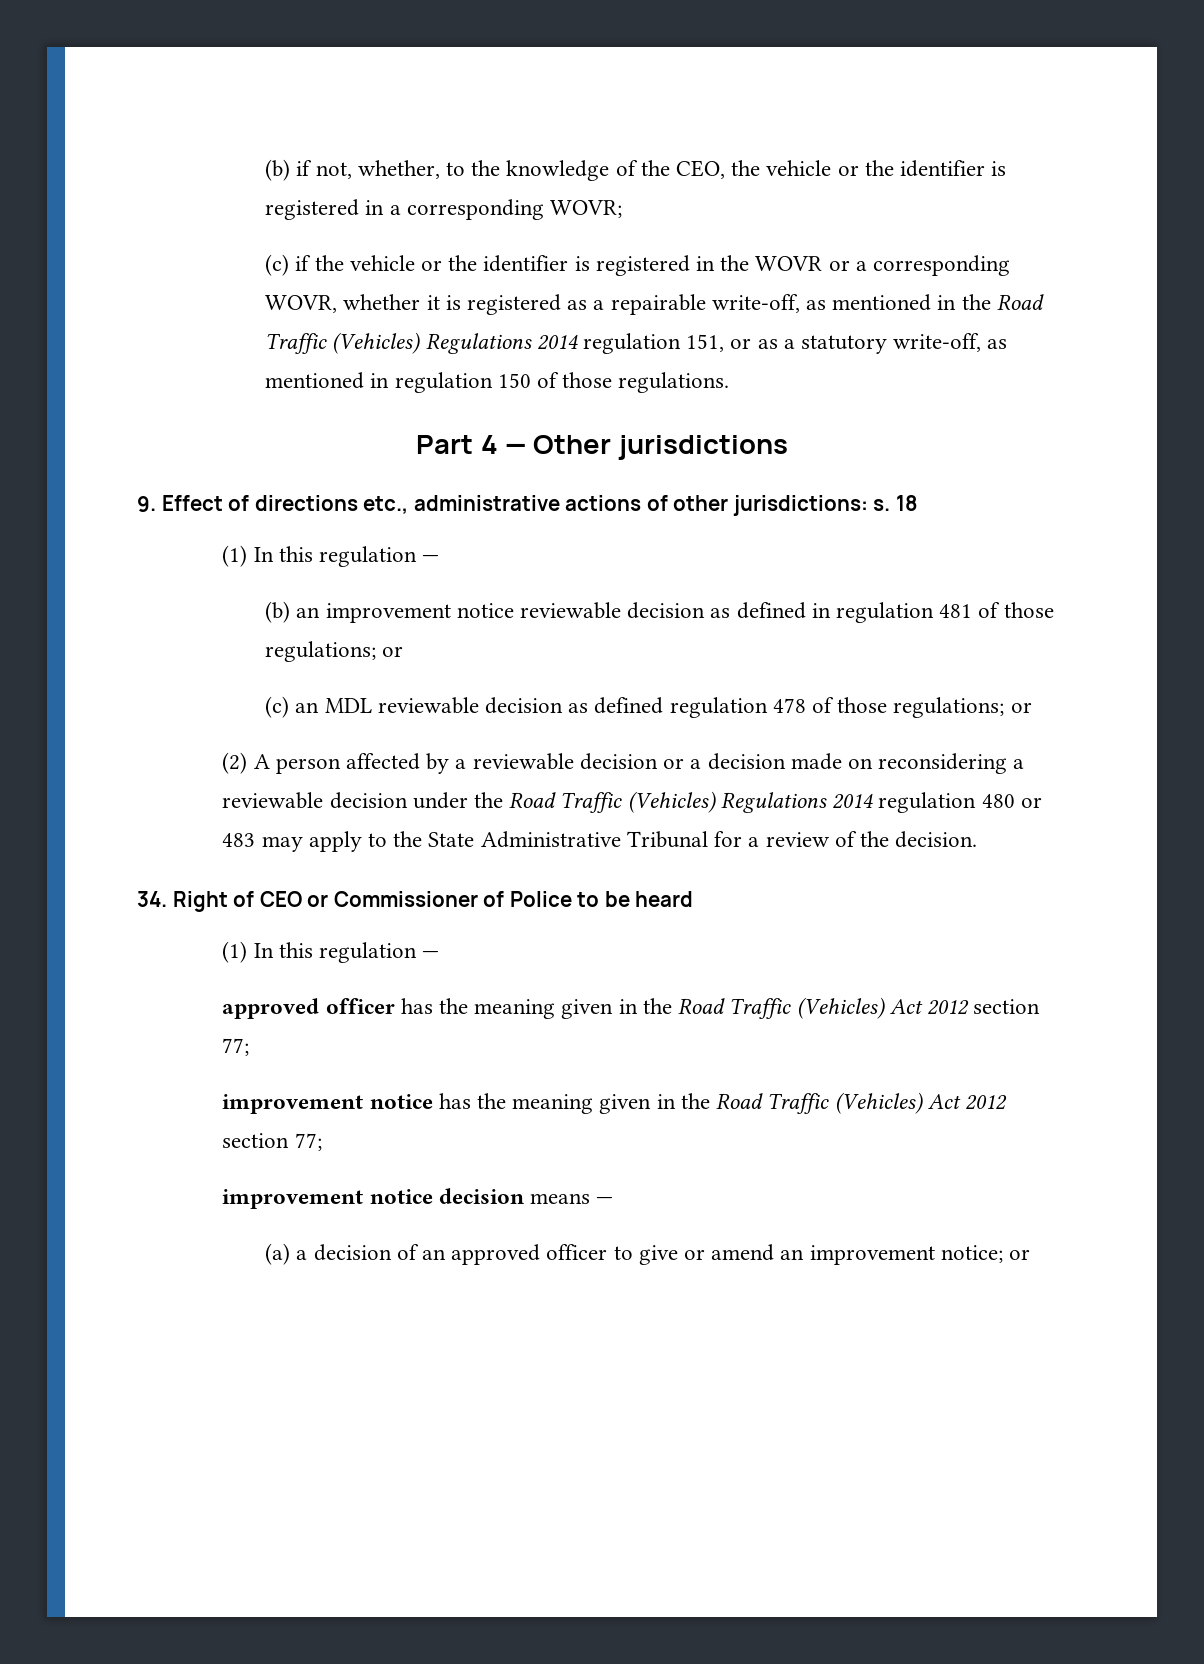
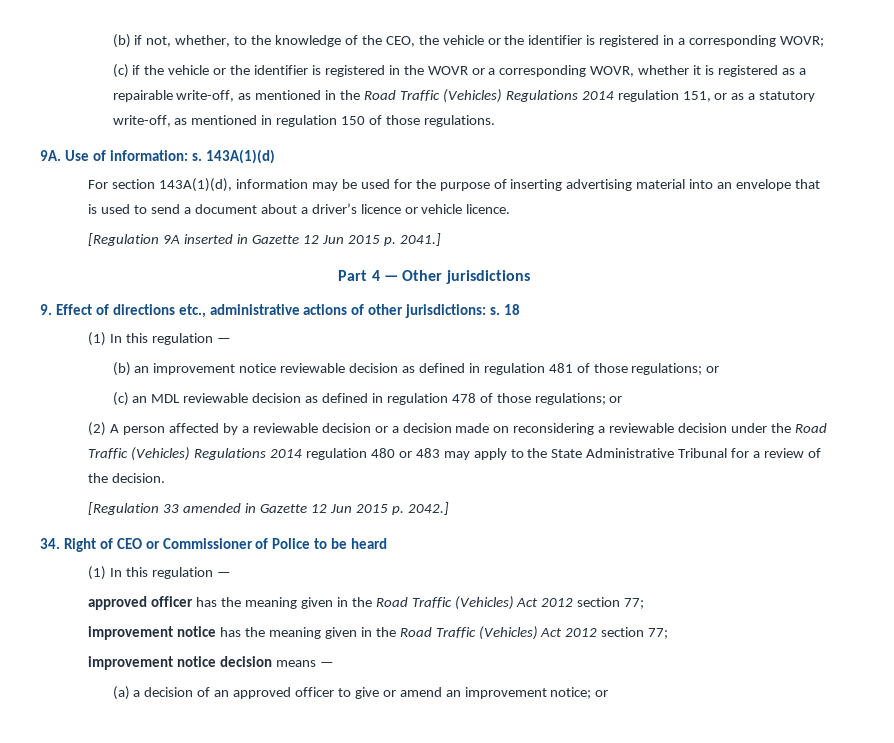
+ 9A. Use of information: s. 143A(1)(d)
+ For section 143A(1)(d), information may be used for the purpose of inserting advertising material into an envelope that is used to send a document about a driver’s licence or vehicle licence.
+ [Regulation 9A inserted in Gazette 12 Jun 2015 p. 2041.]
- (c) an MDL reviewable decision as defined regulation 478 of those regulations; or
+ (c) an MDL reviewable decision as defined in regulation 478 of those regulations; or
+ [Regulation 33 amended in Gazette 12 Jun 2015 p. 2042.]

